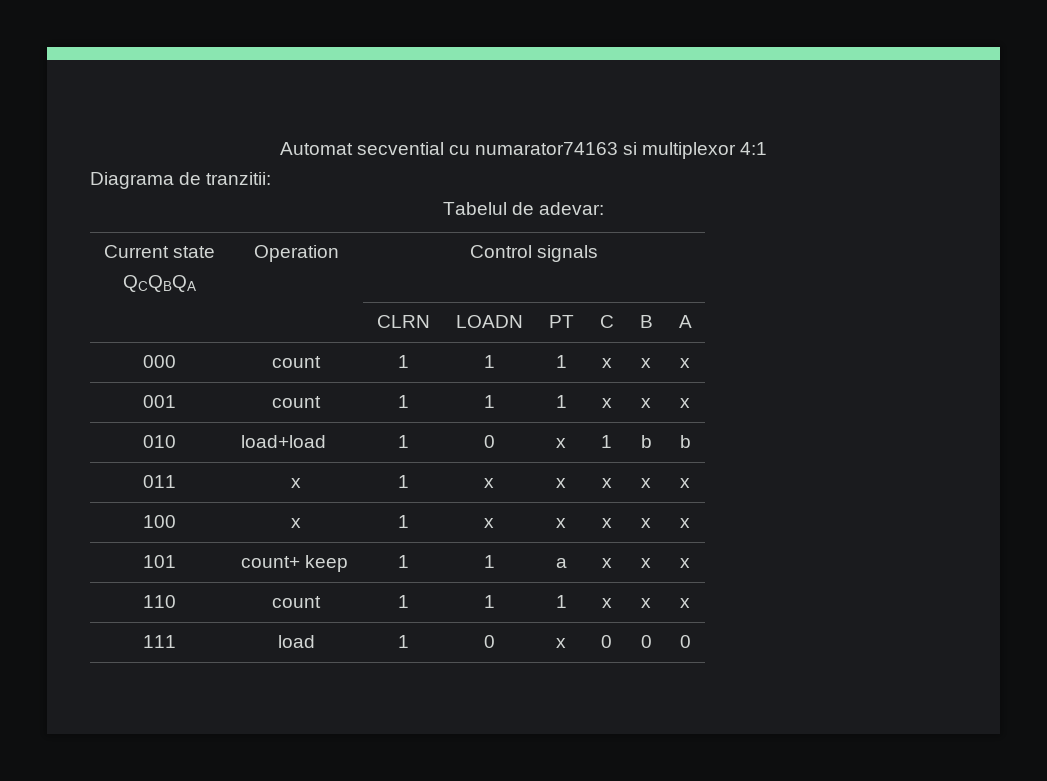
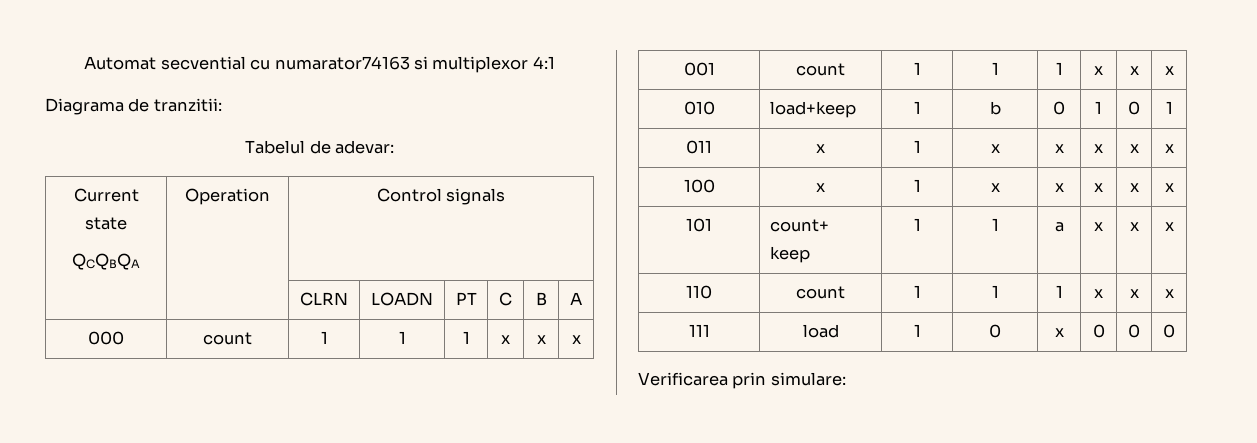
- 010 | load+load | 1 | 0 | x | 1 | b | b
+ 010 | load+keep | 1 | b | 0 | 1 | 0 | 1
+ Verificarea prin simulare:

